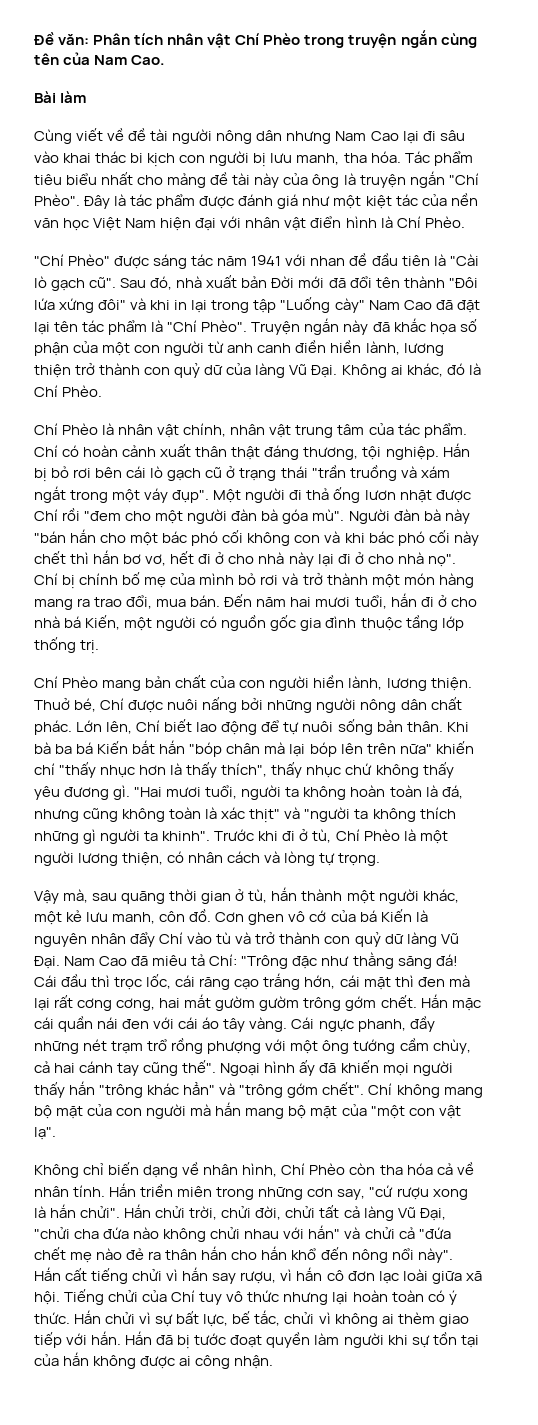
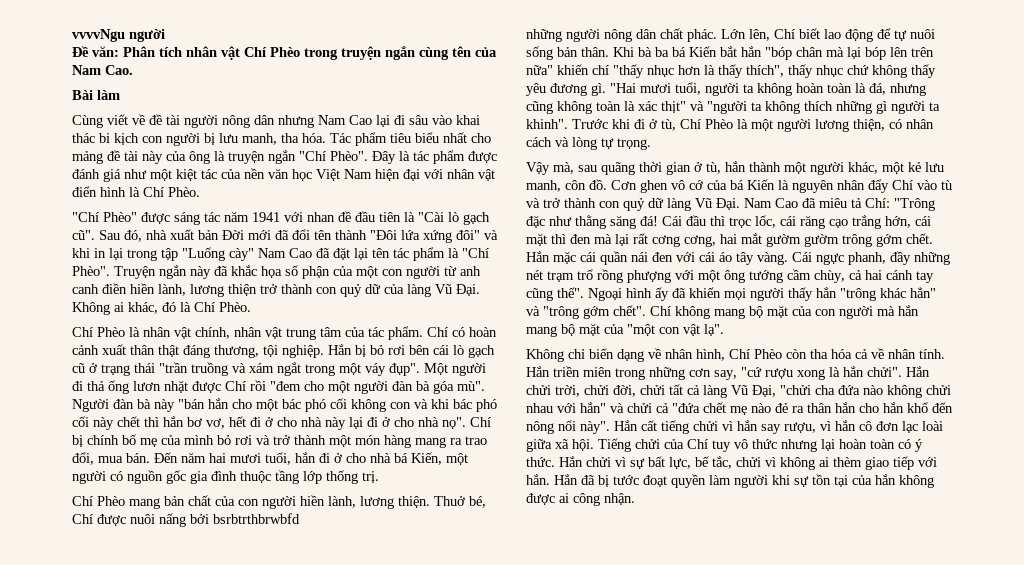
+ vvvvNgu người
- Thuở bé, Chí được nuôi nấng bởi những người nông dân chất phác.
+ Thuở bé, Chí được nuôi nấng bởi bsrbtrthbrwbfd
+ những người nông dân chất phác.

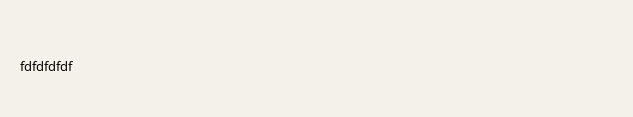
- vvvvNgu người
- Đề văn: Phân tích nhân vật Chí Phèo trong truyện ngắn cùng tên của Nam Cao.
- Bài làm
- Cùng viết về đề tài người nông dân nhưng Nam Cao lại đi sâu vào khai thác bi kịch con người bị lưu manh, tha hóa. Tác phẩm tiêu biểu nhất cho mảng đề tài này của ông là truyện ngắn "Chí Phèo". Đây là tác phẩm được đánh giá như một kiệt tác của nền văn học Việt Nam hiện đại với nhân vật điển hình là Chí Phèo.
- "Chí Phèo" được sáng tác năm 1941 với nhan đề đầu tiên là "Cài lò gạch cũ". Sau đó, nhà xuất bản Đời mới đã đổi tên thành "Đôi lứa xứng đôi" và khi in lại trong tập "Luống cày" Nam Cao đã đặt lại tên tác phẩm là "Chí Phèo". Truyện ngắn này đã khắc họa số phận của một con người từ anh canh điền hiền lành, lương thiện trở thành con quỷ dữ của làng Vũ Đại. Không ai khác, đó là Chí Phèo.
- Chí Phèo là nhân vật chính, nhân vật trung tâm của tác phẩm. Chí có hoàn cảnh xuất thân thật đáng thương, tội nghiệp. Hắn bị bỏ rơi bên cái lò gạch cũ ở trạng thái "trần truồng và xám ngắt trong một váy đụp". Một người đi thả ống lươn nhặt được Chí rồi "đem cho một người đàn bà góa mù". Người đàn bà này "bán hắn cho một bác phó cối không con và khi bác phó cối này chết thì hắn bơ vơ, hết đi ở cho nhà này lại đi ở cho nhà nọ". Chí bị chính bố mẹ của mình bỏ rơi và trở thành một món hàng mang ra trao đổi, mua bán. Đến năm hai mươi tuổi, hắn đi ở cho nhà bá Kiến, một người có nguồn gốc gia đình thuộc tầng lớp thống trị.
- Chí Phèo mang bản chất của con người hiền lành, lương thiện. Thuở bé, Chí được nuôi nấng bởi bsrbtrthbrwbfd
- những người nông dân chất phác. Lớn lên, Chí biết lao động để tự nuôi sống bản thân. Khi bà ba bá Kiến bắt hắn "bóp chân mà lại bóp lên trên nữa" khiến chí "thấy nhục hơn là thấy thích", thấy nhục chứ không thấy yêu đương gì. "Hai mươi tuổi, người ta không hoàn toàn là đá, nhưng cũng không toàn là xác thịt" và "người ta không thích những gì người ta khinh". Trước khi đi ở tù, Chí Phèo là một người lương thiện, có nhân cách và lòng tự trọng.
- Vậy mà, sau quãng thời gian ở tù, hắn thành một người khác, một kẻ lưu manh, côn đồ. Cơn ghen vô cớ của bá Kiến là nguyên nhân đẩy Chí vào tù và trở thành con quỷ dữ làng Vũ Đại. Nam Cao đã miêu tả Chí: "Trông đặc như thằng săng đá! Cái đầu thì trọc lốc, cái răng cạo trắng hớn, cái mặt thì đen mà lại rất cơng cơng, hai mắt gườm gườm trông gớm chết. Hắn mặc cái quần nái đen với cái áo tây vàng. Cái ngực phanh, đầy những nét trạm trổ rồng phượng với một ông tướng cầm chùy, cả hai cánh tay cũng thế". Ngoại hình ấy đã khiến mọi người thấy hắn "trông khác hẳn" và "trông gớm chết". Chí không mang bộ mặt của con người mà hắn mang bộ mặt của "một con vật lạ".
- Không chỉ biến dạng về nhân hình, Chí Phèo còn tha hóa cả về nhân tính. Hắn triền miên trong những cơn say, "cứ rượu xong là hắn chửi". Hắn chửi trời, chửi đời, chửi tất cả làng Vũ Đại, "chửi cha đứa nào không chửi nhau với hắn" và chửi cả "đứa chết mẹ nào đẻ ra thân hắn cho hắn khổ đến nông nổi này". Hắn cất tiếng chửi vì hắn say rượu, vì hắn cô đơn lạc loài giữa xã hội. Tiếng chửi của Chí tuy vô thức nhưng lại hoàn toàn có ý thức. Hắn chửi vì sự bất lực, bế tắc, chửi vì không ai thèm giao tiếp với hắn. Hắn đã bị tước đoạt quyền làm người khi sự tồn tại của hắn không được ai công nhận.
+ fdfdfdfdf

